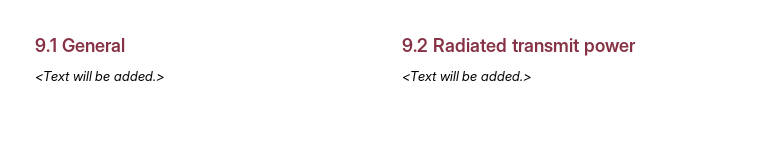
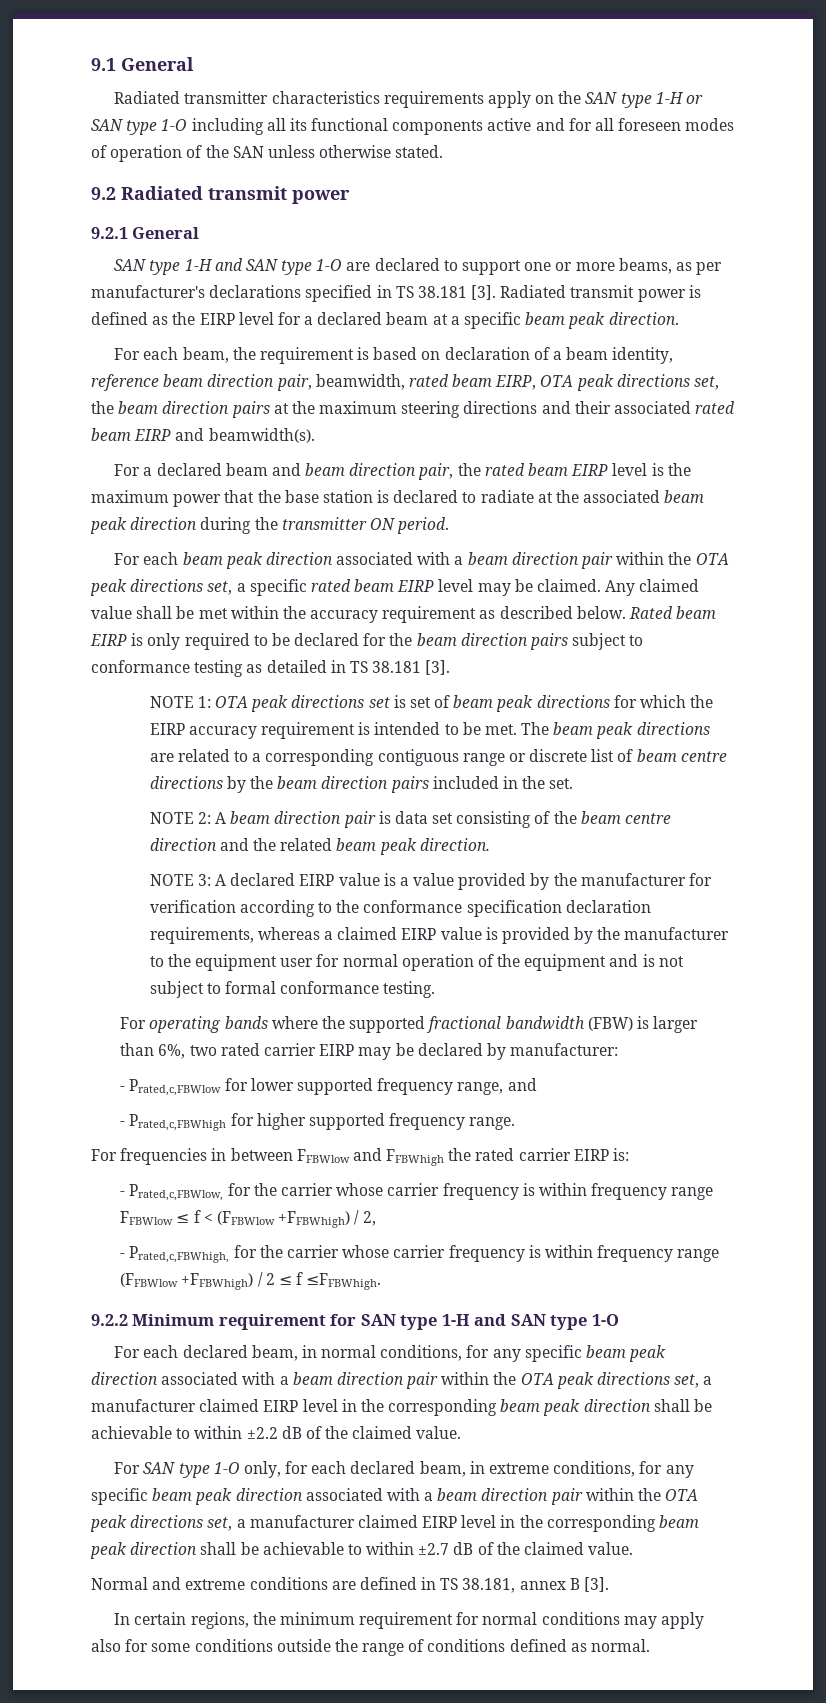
  9.1 General
- <Text will be added.>
+ Radiated transmitter characteristics requirements apply on the SAN type 1-H or SAN type 1-O including all its functional components active and for all foreseen modes of operation of the SAN unless otherwise stated.
  9.2 Radiated transmit power
- <Text will be added.>
+ 9.2.1 General
+ SAN type 1-H and SAN type 1-O are declared to support one or more beams, as per manufacturer's declarations specified in TS 38.181 [3]. Radiated transmit power is defined as the EIRP level for a declared beam at a specific beam peak direction.
+ For each beam, the requirement is based on declaration of a beam identity, reference beam direction pair, beamwidth, rated beam EIRP, OTA peak directions set, the beam direction pairs at the maximum steering directions and their associated rated beam EIRP and beamwidth(s).
+ For a declared beam and beam direction pair, the rated beam EIRP level is the maximum power that the base station is declared to radiate at the associated beam peak direction during the transmitter ON period.
+ For each beam peak direction associated with a beam direction pair within the OTA peak directions set, a specific rated beam EIRP level may be claimed. Any claimed value shall be met within the accuracy requirement as described below. Rated beam EIRP is only required to be declared for the beam direction pairs subject to conformance testing as detailed in TS 38.181 [3].
+ NOTE 1: OTA peak directions set is set of beam peak directions for which the EIRP accuracy requirement is intended to be met. The beam peak directions are related to a corresponding contiguous range or discrete list of beam centre directions by the beam direction pairs included in the set.
+ NOTE 2: A beam direction pair is data set consisting of the beam centre direction and the related beam peak direction.
+ NOTE 3: A declared EIRP value is a value provided by the manufacturer for verification according to the conformance specification declaration requirements, whereas a claimed EIRP value is provided by the manufacturer to the equipment user for normal operation of the equipment and is not subject to formal conformance testing.
+ For operating bands where the supported fractional bandwidth (FBW) is larger than 6%, two rated carrier EIRP may be declared by manufacturer:
+ - Prated,c,FBWlow for lower supported frequency range, and
+ - Prated,c,FBWhigh for higher supported frequency range.
+ For frequencies in between FFBWlow and FFBWhigh the rated carrier EIRP is:
+ - Prated,c,FBWlow, for the carrier whose carrier frequency is within frequency range FFBWlow ≤ f < (FFBWlow +FFBWhigh) / 2,
+ - Prated,c,FBWhigh, for the carrier whose carrier frequency is within frequency range (FFBWlow +FFBWhigh) / 2 ≤ f ≤FFBWhigh.
+ 9.2.2 Minimum requirement for SAN type 1-H and SAN type 1-O
+ For each declared beam, in normal conditions, for any specific beam peak direction associated with a beam direction pair within the OTA peak directions set, a manufacturer claimed EIRP level in the corresponding beam peak direction shall be achievable to within ±2.2 dB of the claimed value.
+ For SAN type 1-O only, for each declared beam, in extreme conditions, for any specific beam peak direction associated with a beam direction pair within the OTA peak directions set, a manufacturer claimed EIRP level in the corresponding beam peak direction shall be achievable to within ±2.7 dB of the claimed value.
+ Normal and extreme conditions are defined in TS 38.181, annex B [3].
+ In certain regions, the minimum requirement for normal conditions may apply also for some conditions outside the range of conditions defined as normal.

